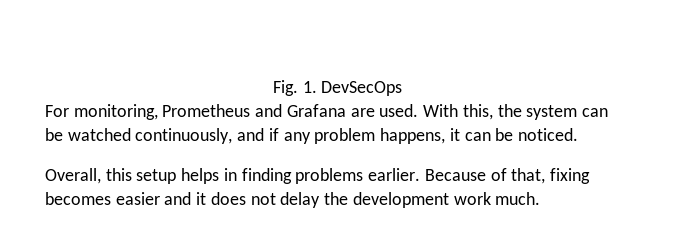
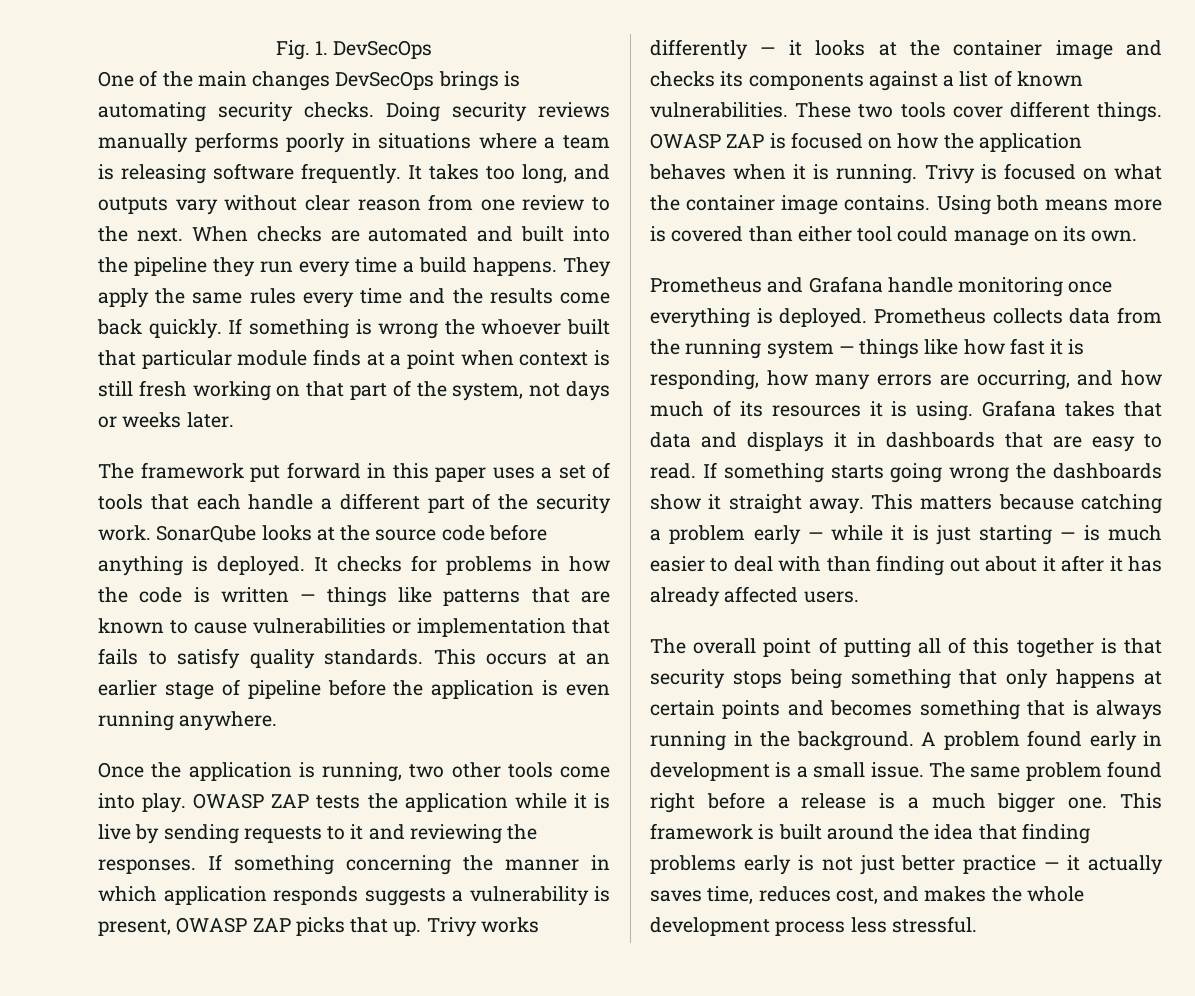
- For monitoring, Prometheus and Grafana are used. With this, the system can be watched continuously, and if any problem happens, it can be noticed.
- Overall, this setup helps in finding problems earlier. Because of that, fixing becomes easier and it does not delay the development work much.
+ One of the main changes DevSecOps brings is automating security checks. Doing security reviews manually performs poorly in situations where a team is releasing software frequently. It takes too long, and outputs vary without clear reason from one review to the next. When checks are automated and built into the pipeline they run every time a build happens. They apply the same rules every time and the results come back quickly. If something is wrong the whoever built that particular module finds at a point when context is still fresh working on that part of the system, not days or weeks later.
+ The framework put forward in this paper uses a set of tools that each handle a different part of the security work. SonarQube looks at the source code before anything is deployed. It checks for problems in how the code is written — things like patterns that are known to cause vulnerabilities or implementation that fails to satisfy quality standards. This occurs at an earlier stage of pipeline before the application is even running anywhere.
+ Once the application is running, two other tools come into play. OWASP ZAP tests the application while it is live by sending requests to it and reviewing the responses. If something concerning the manner in which application responds suggests a vulnerability is present, OWASP ZAP picks that up. Trivy works differently — it looks at the container image and checks its components against a list of known vulnerabilities. These two tools cover different things. OWASP ZAP is focused on how the application behaves when it is running. Trivy is focused on what the container image contains. Using both means more is covered than either tool could manage on its own.
+ Prometheus and Grafana handle monitoring once everything is deployed. Prometheus collects data from the running system — things like how fast it is responding, how many errors are occurring, and how much of its resources it is using. Grafana takes that data and displays it in dashboards that are easy to read. If something starts going wrong the dashboards show it straight away. This matters because catching a problem early — while it is just starting — is much easier to deal with than finding out about it after it has already affected users.
+ The overall point of putting all of this together is that security stops being something that only happens at certain points and becomes something that is always running in the background. A problem found early in development is a small issue. The same problem found right before a release is a much bigger one. This framework is built around the idea that finding problems early is not just better practice — it actually saves time, reduces cost, and makes the whole development process less stressful.

